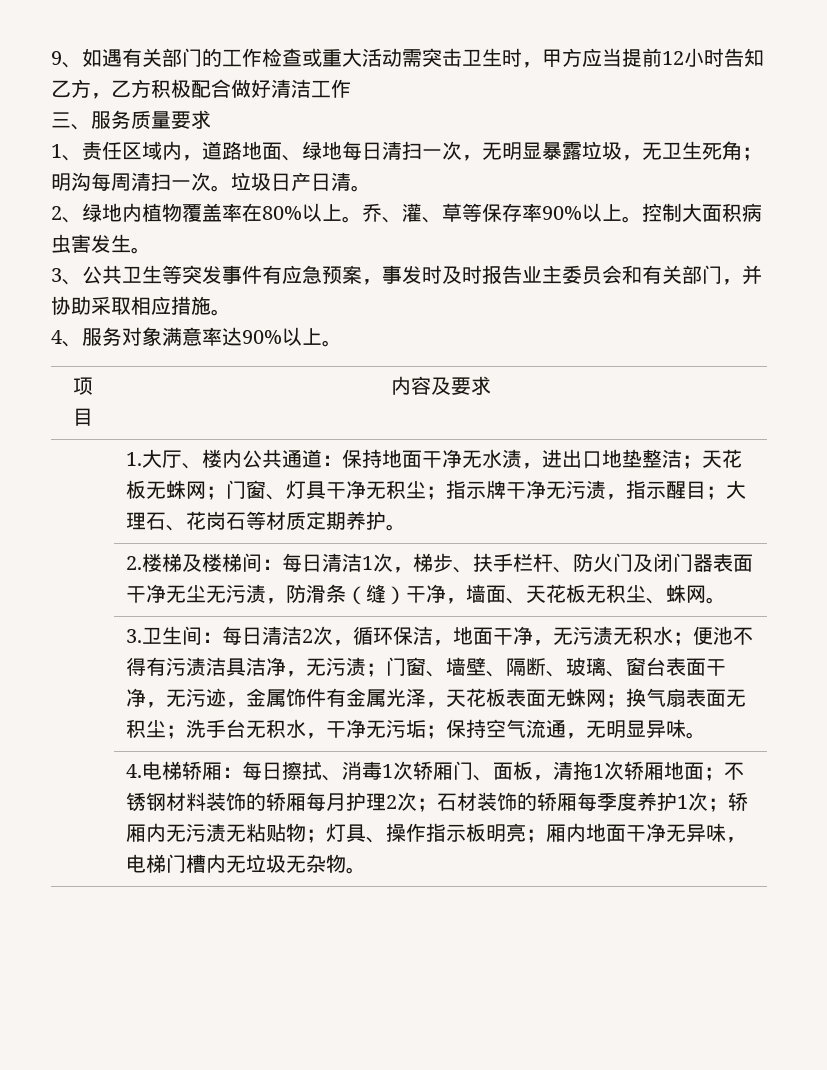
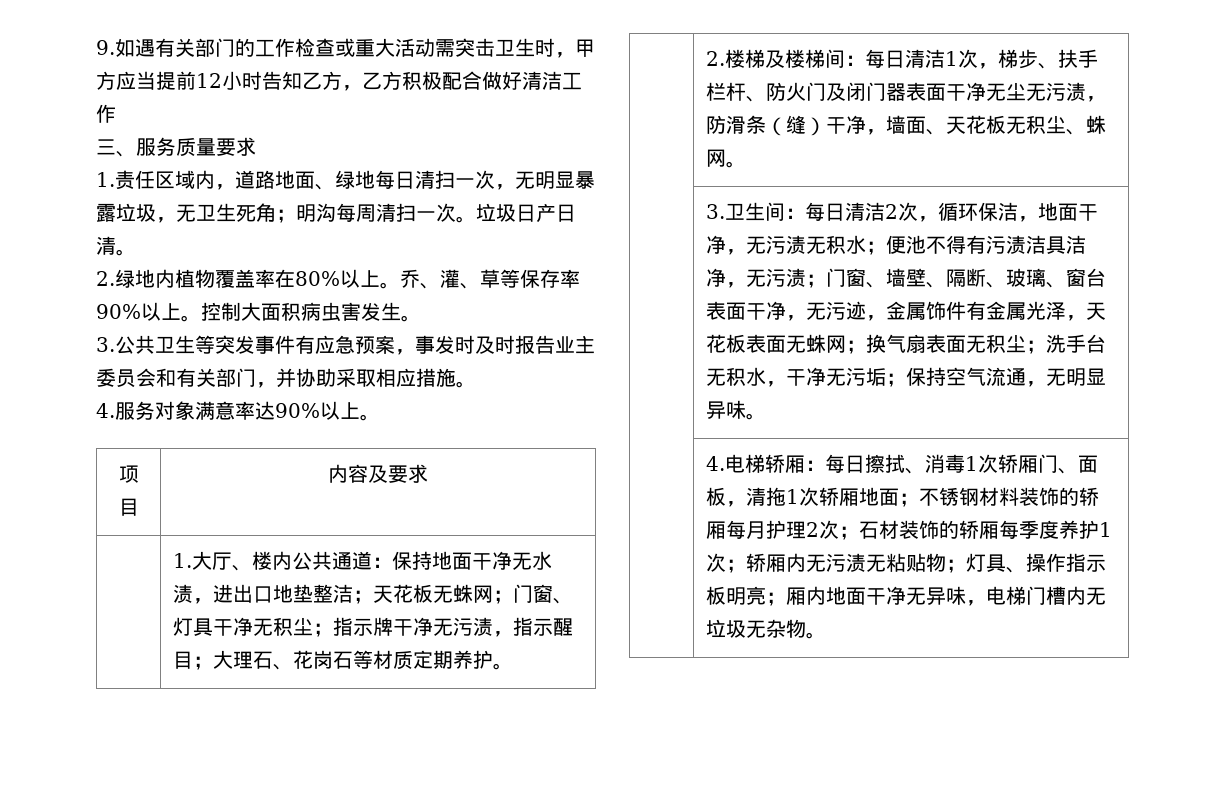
- 9、如遇有关部门的工作检查或重大活动需突击卫生时，甲方应当提前12小时告知乙方，乙方积极配合做好清洁工作
+ 9.如遇有关部门的工作检查或重大活动需突击卫生时，甲方应当提前12小时告知乙方，乙方积极配合做好清洁工作
- 1、责任区域内，道路地面、绿地每日清扫一次，无明显暴露垃圾，无卫生死角；明沟每周清扫一次。
+ 1.责任区域内，道路地面、绿地每日清扫一次，无明显暴露垃圾，无卫生死角；明沟每周清扫一次。
- 2、绿地内植物覆盖率在80%以上。
+ 2.绿地内植物覆盖率在80%以上。
- 3、公共卫生等突发事件有应急预案，事发时及时报告业主委员会和有关部门，并协助采取相应措施。
+ 3.公共卫生等突发事件有应急预案，事发时及时报告业主委员会和有关部门，并协助采取相应措施。
- 4、服务对象满意率达90%以上。
+ 4.服务对象满意率达90%以上。

